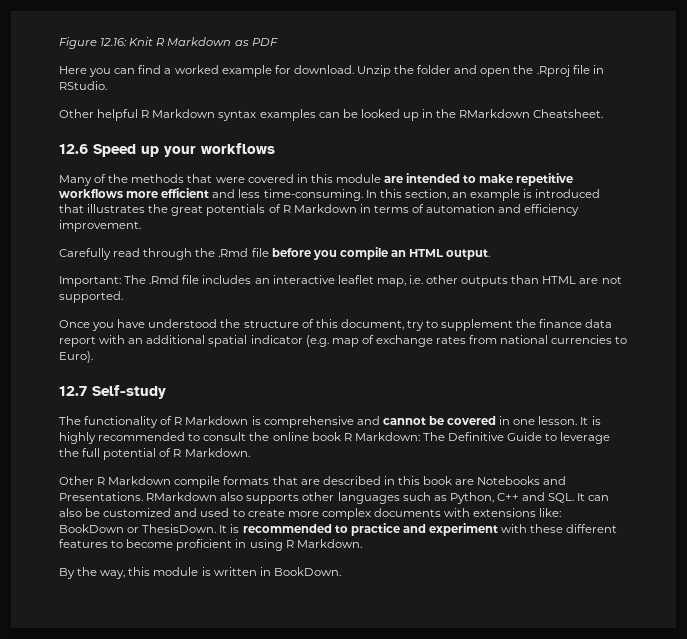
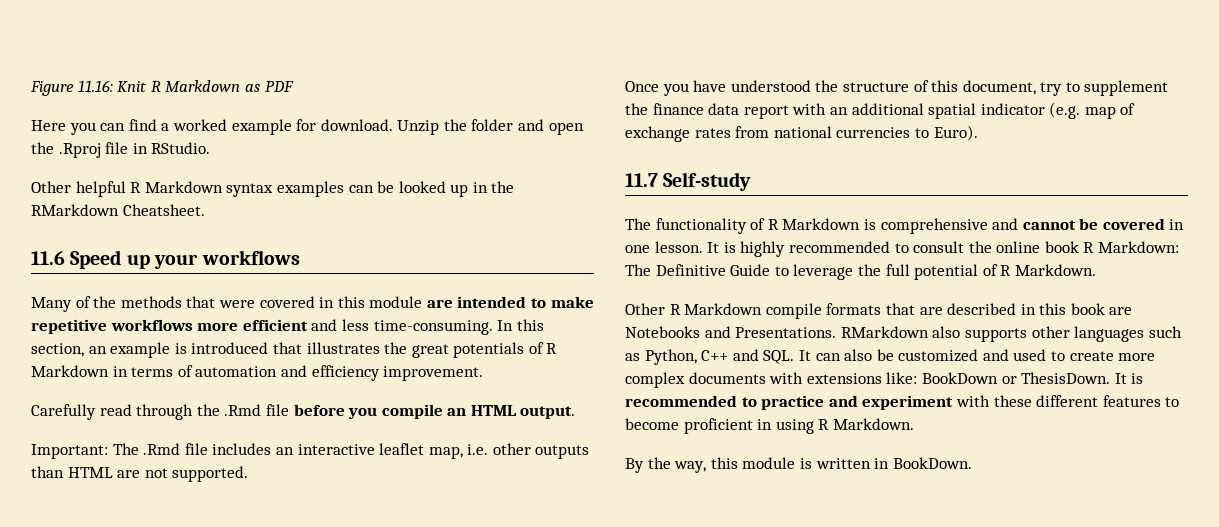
- Figure 12.16: Knit R Markdown as PDF
+ Figure 11.16: Knit R Markdown as PDF
- 12.6 Speed up your workflows
+ 11.6 Speed up your workflows
- 12.7 Self-study
+ 11.7 Self-study

